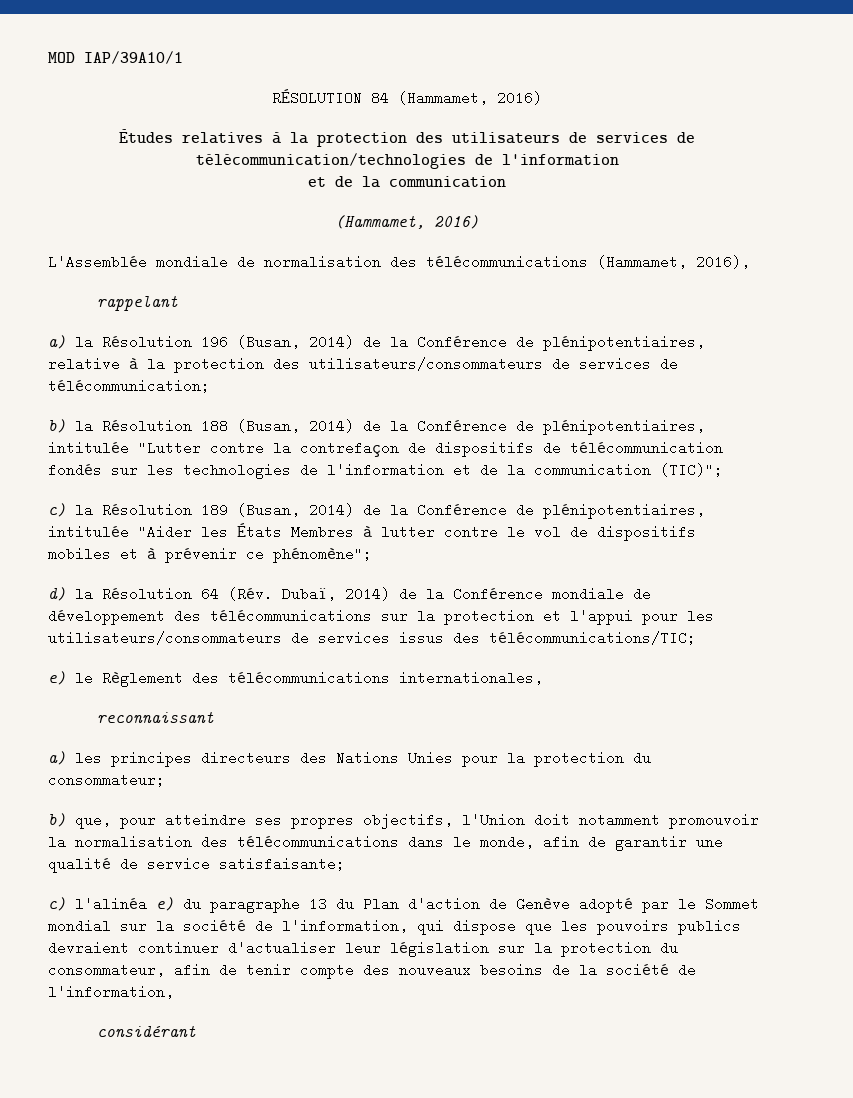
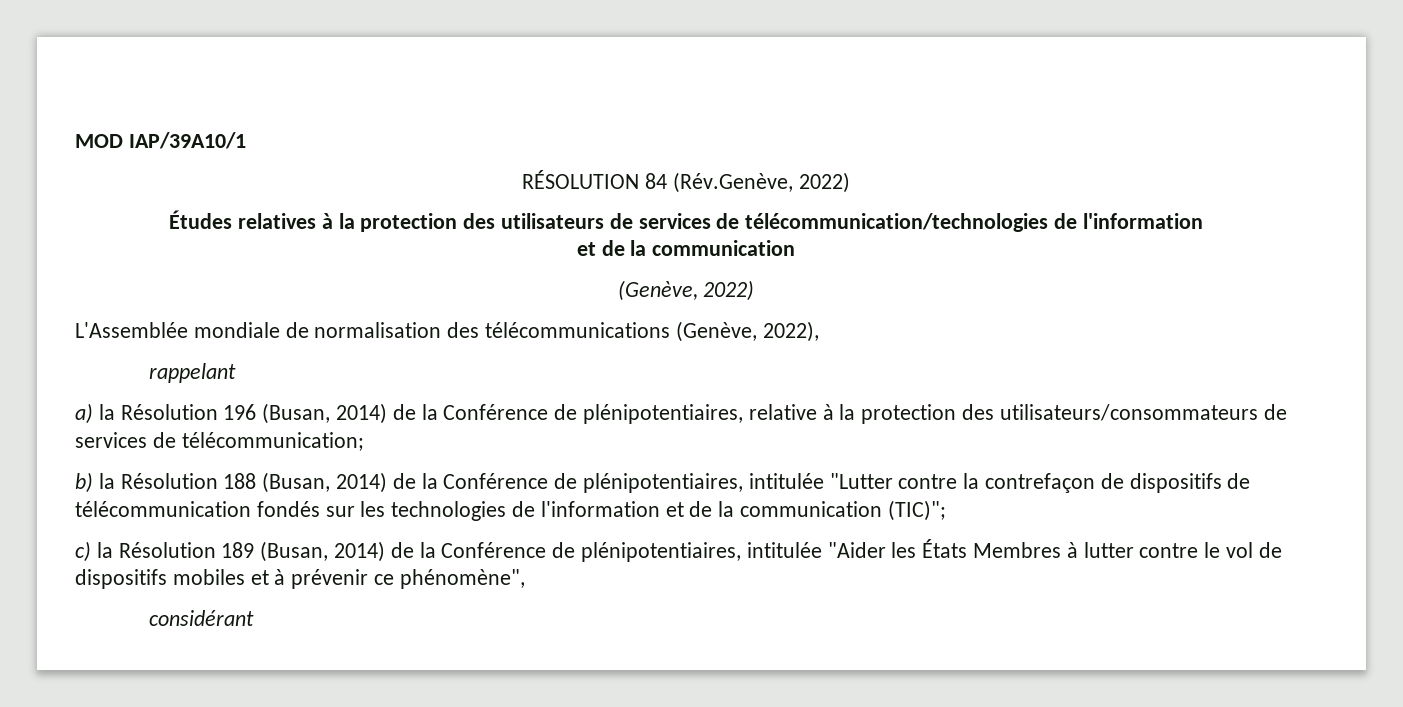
- RÉSOLUTION 84 (Hammamet, 2016)
+ RÉSOLUTION 84 (Rév.Genève, 2022)
  Études relatives à la protection des utilisateurs de services de télécommunication/technologies de l'information
  et de la communication
- (Hammamet, 2016)
+ (Genève, 2022)
- L'Assemblée mondiale de normalisation des télécommunications (Hammamet, 2016),
+ L'Assemblée mondiale de normalisation des télécommunications (Genève, 2022),
- c) la Résolution 189 (Busan, 2014) de la Conférence de plénipotentiaires, intitulée "Aider les États Membres à lutter contre le vol de dispositifs mobiles et à prévenir ce phénomène";
- d) la Résolution 64 (Rév. Dubaï, 2014) de la Conférence mondiale de développement des télécommunications sur la protection et l'appui pour les utilisateurs/consommateurs de services issus des télécommunications/TIC;
- e) le Règlement des télécommunications internationales,
- reconnaissant
- a) les principes directeurs des Nations Unies pour la protection du consommateur;
- b) que, pour atteindre ses propres objectifs, l'Union doit notamment promouvoir la normalisation des télécommunications dans le monde, afin de garantir une qualité de service satisfaisante;
- c) l'alinéa e) du paragraphe 13 du Plan d'action de Genève adopté par le Sommet mondial sur la société de l'information, qui dispose que les pouvoirs publics devraient continuer d'actualiser leur législation sur la protection du consommateur, afin de tenir compte des nouveaux besoins de la société de l'information,
+ c) la Résolution 189 (Busan, 2014) de la Conférence de plénipotentiaires, intitulée "Aider les États Membres à lutter contre le vol de dispositifs mobiles et à prévenir ce phénomène",

